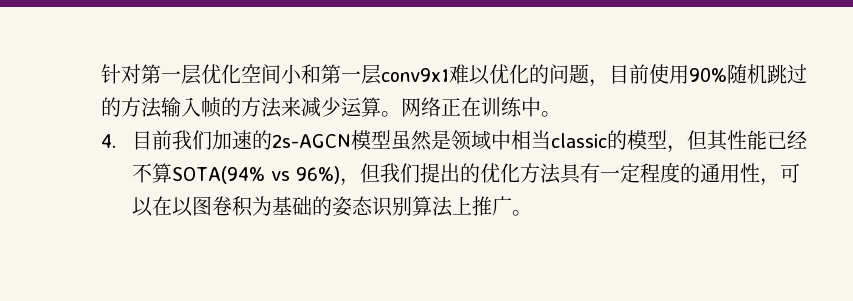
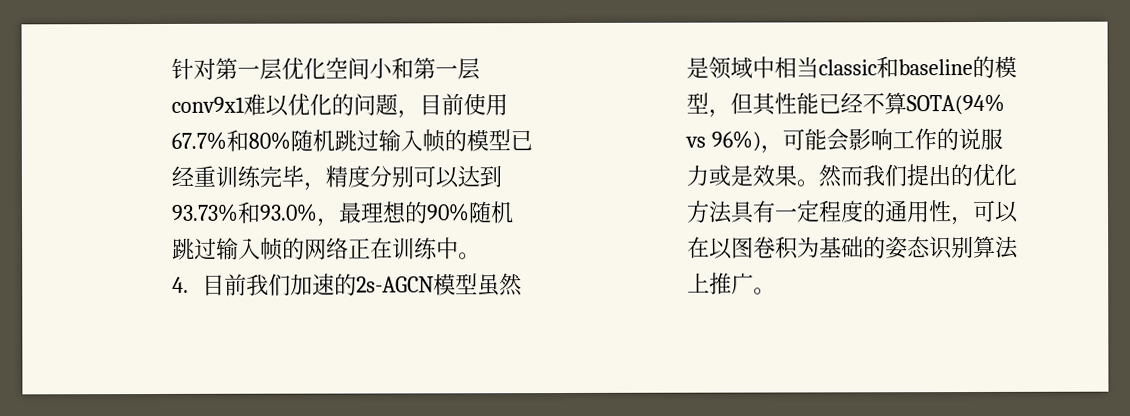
- 针对第一层优化空间小和第一层conv9x1难以优化的问题，目前使用90%随机跳过的方法输入帧的方法来减少运算。网络正在训练中。
+ 针对第一层优化空间小和第一层conv9x1难以优化的问题，目前使用67.7%和80%随机跳过输入帧的模型已经重训练完毕，精度分别可以达到93.73%和93.0%，最理想的90%随机跳过输入帧的网络正在训练中。
- 4.目前我们加速的2s-AGCN模型虽然是领域中相当classic的模型，但其性能已经不算SOTA(94% vs 96%)，但我们提出的优化方法具有一定程度的通用性，可以在以图卷积为基础的姿态识别算法上推广。
+ 4.目前我们加速的2s-AGCN模型虽然是领域中相当classic和baseline的模型，但其性能已经不算SOTA(94% vs 96%)，可能会影响工作的说服力或是效果。然而我们提出的优化方法具有一定程度的通用性，可以在以图卷积为基础的姿态识别算法上推广。

